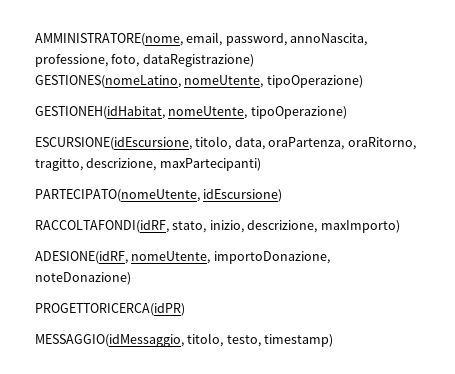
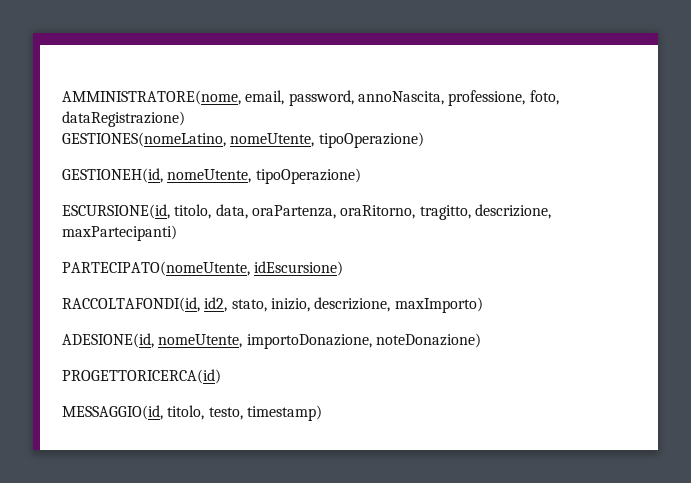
- GESTIONEH(idHabitat, nomeUtente, tipoOperazione)
- ESCURSIONE(idEscursione, titolo, data, oraPartenza, oraRitorno, tragitto, descrizione, maxPartecipanti)
+ GESTIONEH(id, nomeUtente, tipoOperazione)
+ ESCURSIONE(id, titolo, data, oraPartenza, oraRitorno, tragitto, descrizione, maxPartecipanti)
- RACCOLTAFONDI(idRF, stato, inizio, descrizione, maxImporto)
+ RACCOLTAFONDI(id, id2, stato, inizio, descrizione, maxImporto)
- ADESIONE(idRF, nomeUtente, importoDonazione, noteDonazione)
+ ADESIONE(id, nomeUtente, importoDonazione, noteDonazione)
- PROGETTORICERCA(idPR)
- MESSAGGIO(idMessaggio, titolo, testo, timestamp)
+ PROGETTORICERCA(id)
+ MESSAGGIO(id, titolo, testo, timestamp)

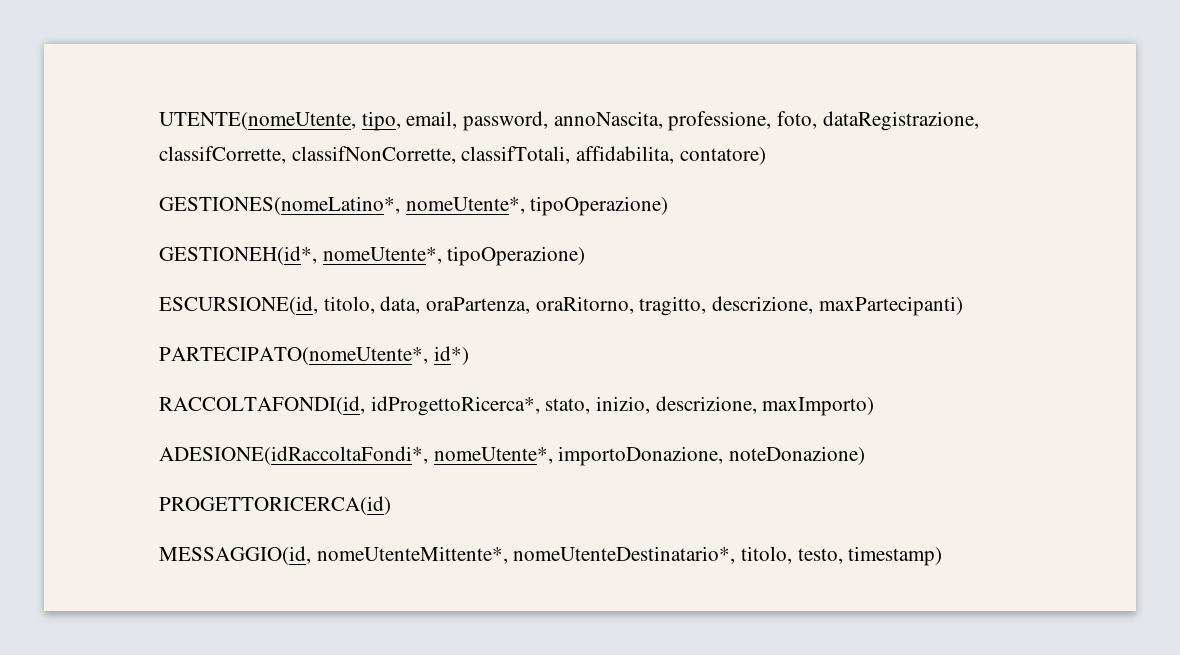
- AMMINISTRATORE(nome, email, password, annoNascita, professione, foto, dataRegistrazione)
- GESTIONES(nomeLatino, nomeUtente, tipoOperazione)
- GESTIONEH(id, nomeUtente, tipoOperazione)
+ UTENTE(nomeUtente, tipo, email, password, annoNascita, professione, foto, dataRegistrazione,
+ classifCorrette, classifNonCorrette, classifTotali, affidabilita, contatore)
+ GESTIONES(nomeLatino*, nomeUtente*, tipoOperazione)
+ GESTIONEH(id*, nomeUtente*, tipoOperazione)
- PARTECIPATO(nomeUtente, idEscursione)
+ PARTECIPATO(nomeUtente*, id*)
- RACCOLTAFONDI(id, id2, stato, inizio, descrizione, maxImporto)
+ RACCOLTAFONDI(id, idProgettoRicerca*, stato, inizio, descrizione, maxImporto)
- ADESIONE(id, nomeUtente, importoDonazione, noteDonazione)
+ ADESIONE(idRaccoltaFondi*, nomeUtente*, importoDonazione, noteDonazione)
- MESSAGGIO(id, titolo, testo, timestamp)
+ MESSAGGIO(id, nomeUtenteMittente*, nomeUtenteDestinatario*, titolo, testo, timestamp)

